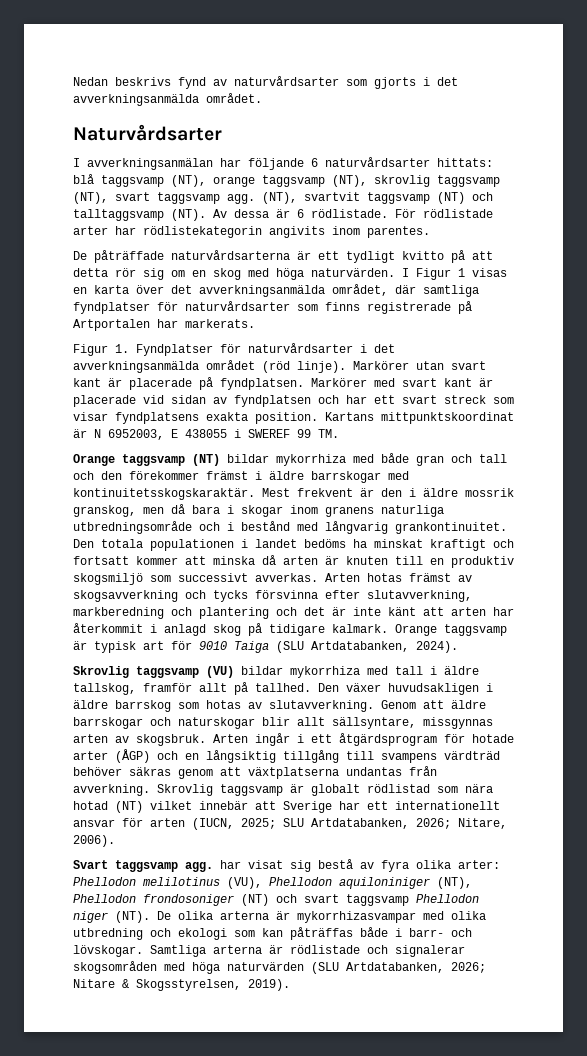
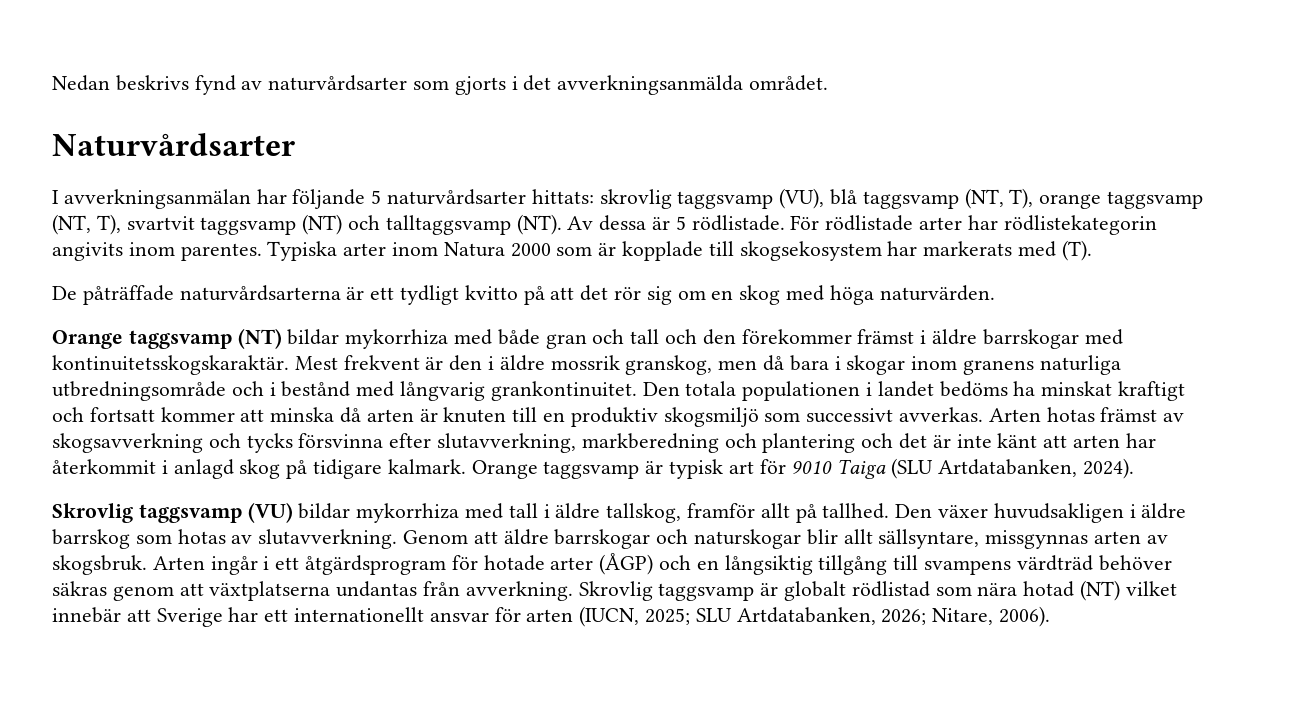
- I avverkningsanmälan har följande 6 naturvårdsarter hittats: blå taggsvamp (NT), orange taggsvamp (NT), skrovlig taggsvamp (NT), svart taggsvamp agg. (NT), svartvit taggsvamp (NT) och talltaggsvamp (NT). Av dessa är 6 rödlistade.
+ I avverkningsanmälan har följande 5 naturvårdsarter hittats: skrovlig taggsvamp (VU), blå taggsvamp (NT, T), orange taggsvamp (NT, T), svartvit taggsvamp (NT) och talltaggsvamp (NT). Av dessa är 5 rödlistade.
+ Typiska arter inom Natura 2000 som är kopplade till skogsekosystem har markerats med (T).
- De påträffade naturvårdsarterna är ett tydligt kvitto på att detta rör sig om en skog med höga naturvärden. I Figur 1 visas en karta över det avverkningsanmälda området, där samtliga fyndplatser för naturvårdsarter som finns registrerade på Artportalen har markerats.
- Figur 1. Fyndplatser för naturvårdsarter i det avverkningsanmälda området (röd linje). Markörer utan svart kant är placerade på fyndplatsen. Markörer med svart kant är placerade vid sidan av fyndplatsen och har ett svart streck som visar fyndplatsens exakta position. Kartans mittpunktskoordinat är N 6952003, E 438055 i SWEREF 99 TM.
+ De påträffade naturvårdsarterna är ett tydligt kvitto på att det rör sig om en skog med höga naturvärden.
- Svart taggsvamp agg. har visat sig bestå av fyra olika arter: Phellodon melilotinus (VU), Phellodon aquiloniniger (NT), Phellodon frondosoniger (NT) och svart taggsvamp Phellodon niger (NT). De olika arterna är mykorrhizasvampar med olika utbredning och ekologi som kan påträffas både i barr- och lövskogar. Samtliga arterna är rödlistade och signalerar skogsområden med höga naturvärden (SLU Artdatabanken, 2026; Nitare & Skogsstyrelsen, 2019).

